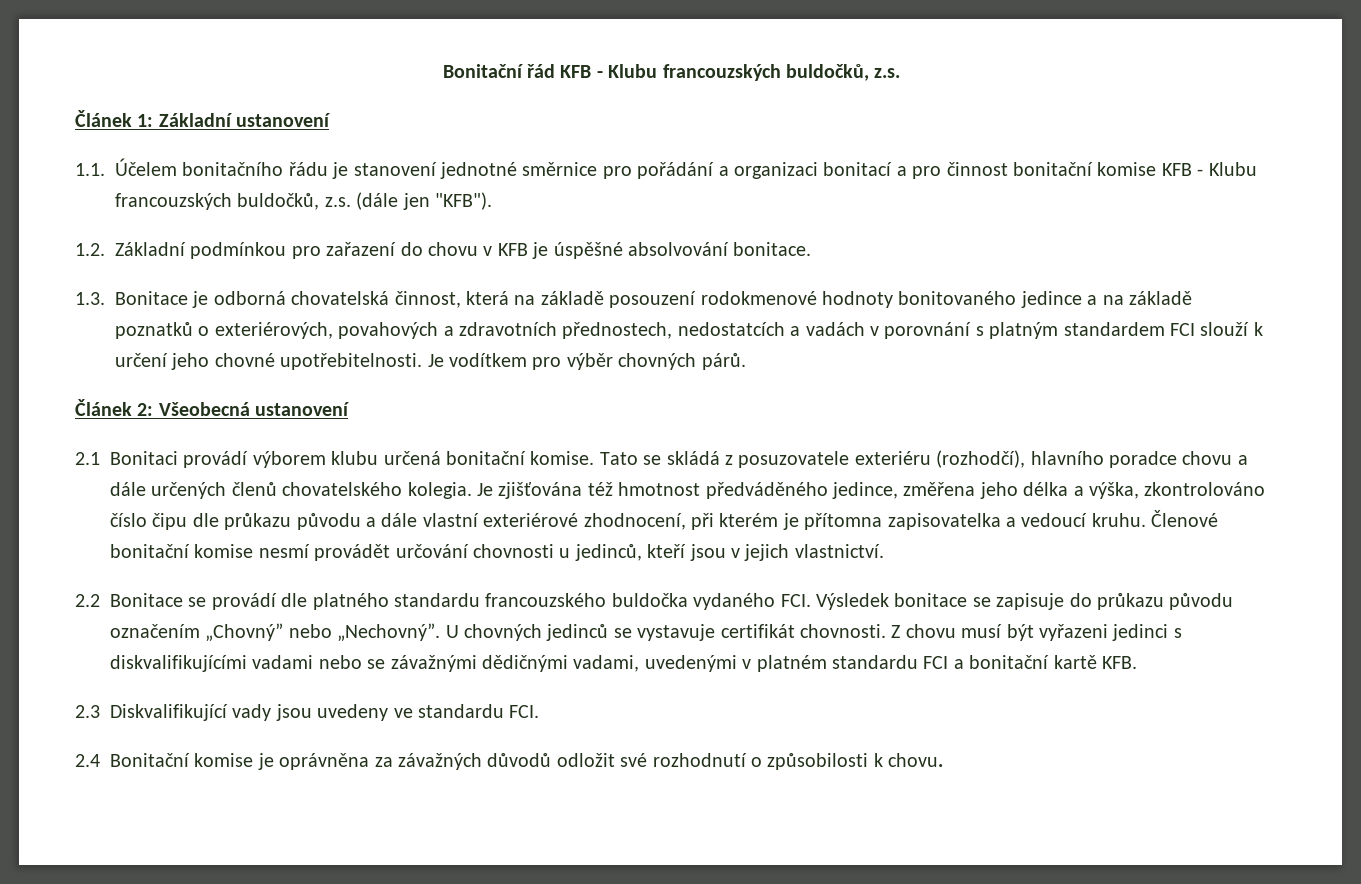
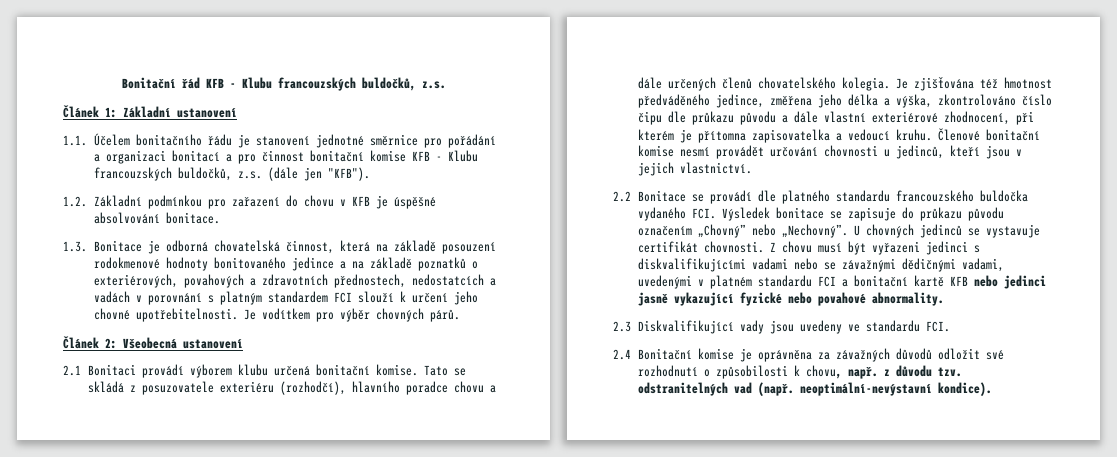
- Z chovu musí být vyřazeni jedinci s diskvalifikujícími vadami nebo se závažnými dědičnými vadami, uvedenými v platném standardu FCI a bonitační kartě KFB.
+ Z chovu musí být vyřazeni jedinci s diskvalifikujícími vadami nebo se závažnými dědičnými vadami, uvedenými v platném standardu FCI a bonitační kartě KFB nebo jedinci jasně vykazující fyzické nebo povahové abnormality.
- 2.4 Bonitační komise je oprávněna za závažných důvodů odložit své rozhodnutí o způsobilosti k chovu.
+ 2.4 Bonitační komise je oprávněna za závažných důvodů odložit své rozhodnutí o způsobilosti k chovu, např. z důvodu tzv. odstranitelných vad (např. neoptimální-nevýstavní kondice).

